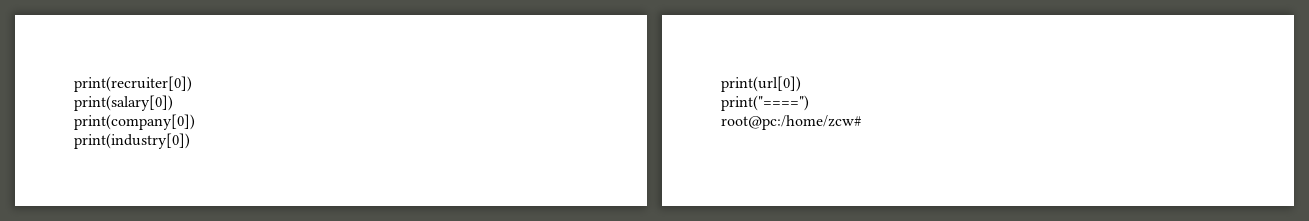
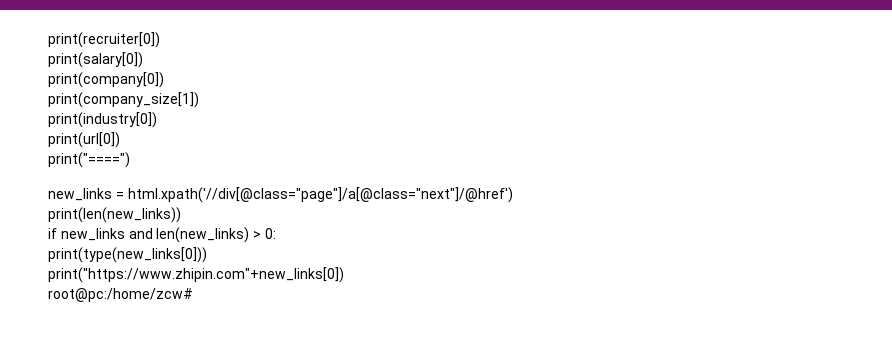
+ print(company_size[1])
+ new_links = html.xpath('//div[@class="page"]/a[@class="next"]/@href')
+ print(len(new_links))
+ if new_links and len(new_links) > 0:
+ print(type(new_links[0]))
+ print("https://www.zhipin.com"+new_links[0])

